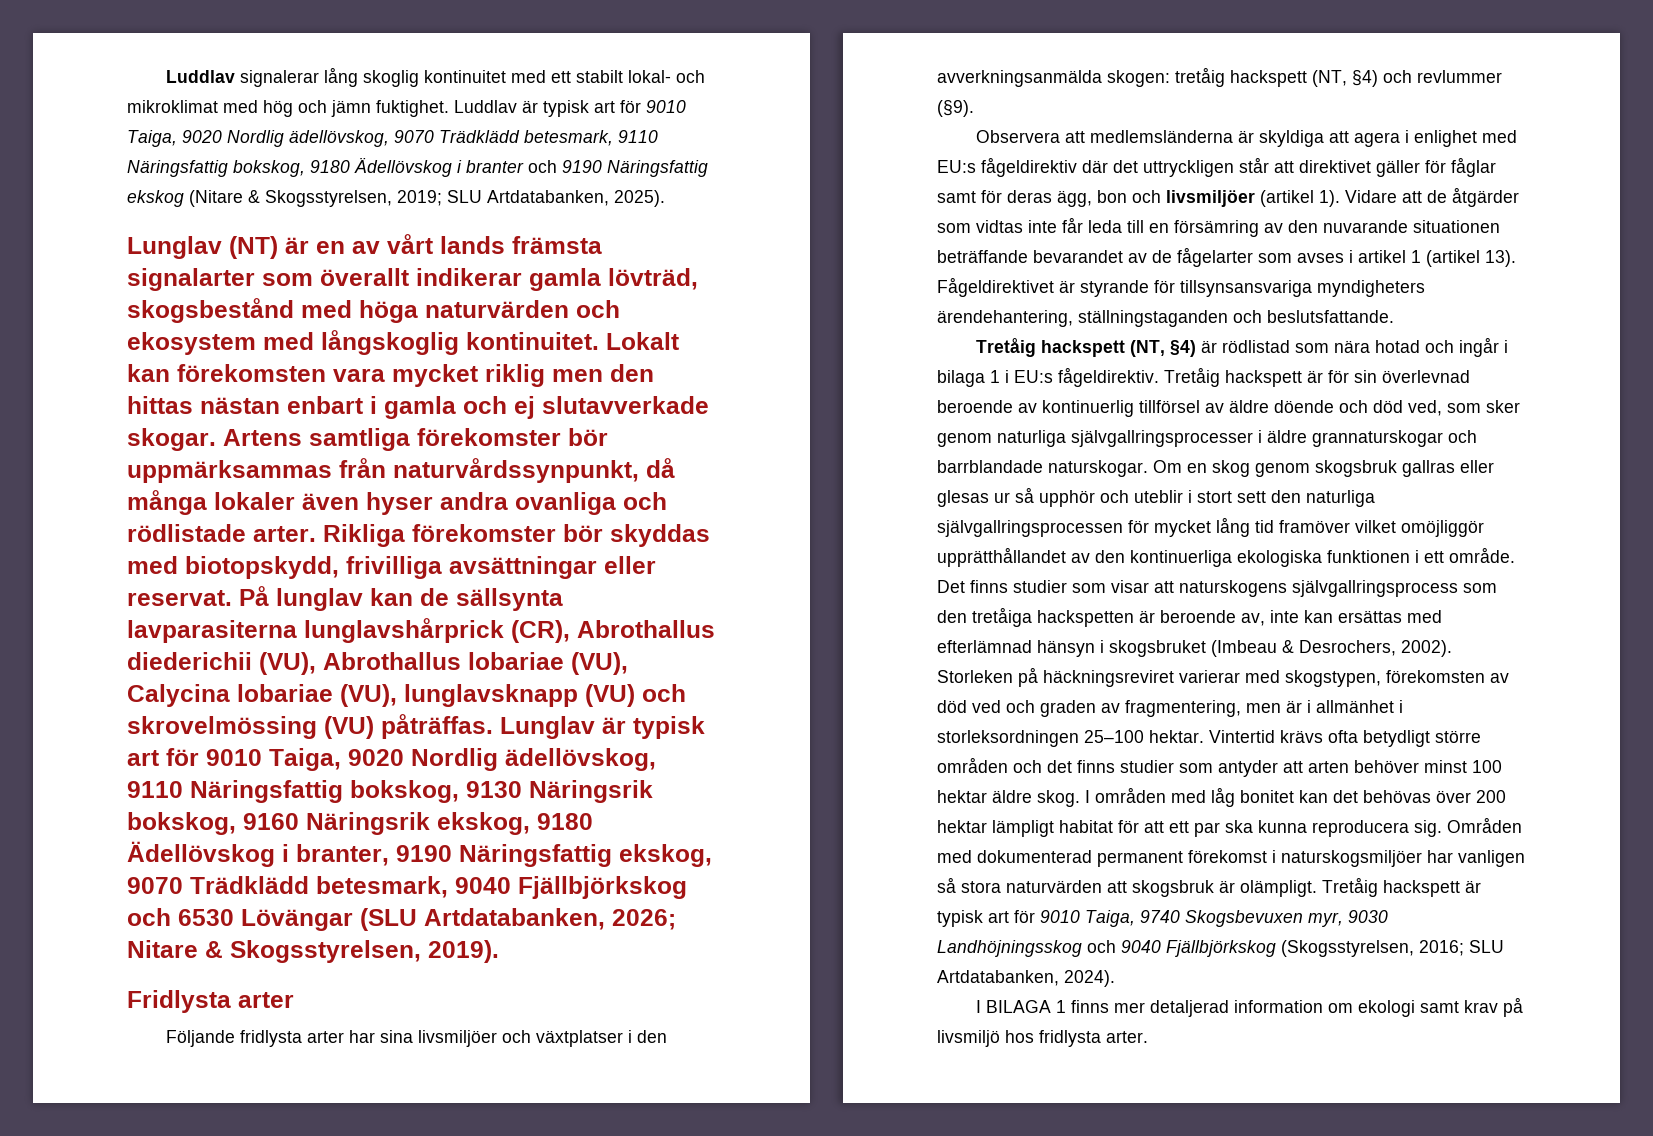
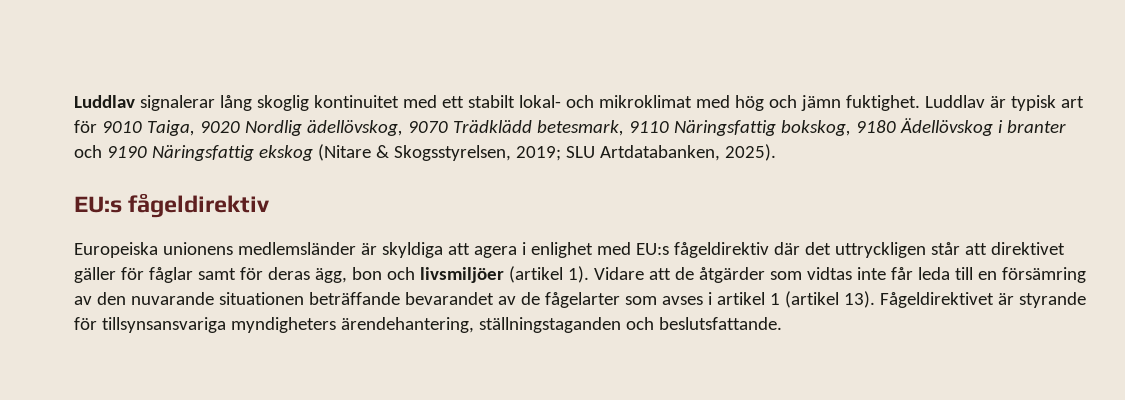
  Luddlav är typisk art för 9010 Taiga, 9020 Nordlig ädellövskog, 9070 Trädklädd betesmark, 9110 Näringsfattig bokskog, 9180 Ädellövskog i branter och 9190 Näringsfattig ekskog (Nitare & Skogsstyrelsen, 2019; SLU Artdatabanken, 2025).
- Lunglav (NT) är en av vårt lands främsta signalarter som överallt indikerar gamla lövträd, skogsbestånd med höga naturvärden och ekosystem med långskoglig kontinuitet. Lokalt kan förekomsten vara mycket riklig men den hittas nästan enbart i gamla och ej slutavverkade skogar. Artens samtliga förekomster bör uppmärksammas från naturvårdssynpunkt, då många lokaler även hyser andra ovanliga och rödlistade arter. Rikliga förekomster bör skyddas med biotopskydd, frivilliga avsättningar eller reservat. På lunglav kan de sällsynta lavparasiterna lunglavshårprick (CR), Abrothallus diederichii (VU), Abrothallus lobariae (VU), Calycina lobariae (VU), lunglavsknapp (VU) och skrovelmössing (VU) påträffas. Lunglav är typisk art för 9010 Taiga, 9020 Nordlig ädellövskog, 9110 Näringsfattig bokskog, 9130 Näringsrik bokskog, 9160 Näringsrik ekskog, 9180 Ädellövskog i branter, 9190 Näringsfattig ekskog, 9070 Trädklädd betesmark, 9040 Fjällbjörkskog och 6530 Lövängar (SLU Artdatabanken, 2026; Nitare & Skogsstyrelsen, 2019).
- Fridlysta arter
- Följande fridlysta arter har sina livsmiljöer och växtplatser i den avverkningsanmälda skogen: tretåig hackspett (NT, §4) och revlummer (§9).
- Observera att medlemsländerna är skyldiga att agera i enlighet med EU:s fågeldirektiv där det uttryckligen står att direktivet gäller för fåglar samt för deras ägg, bon och livsmiljöer (artikel 1).
+ EU:s fågeldirektiv
+ Europeiska unionens medlemsländer är skyldiga att agera i enlighet med EU:s fågeldirektiv där det uttryckligen står att direktivet gäller för fåglar samt för deras ägg, bon och livsmiljöer (artikel 1).
- Tretåig hackspett (NT, §4) är rödlistad som nära hotad och ingår i bilaga 1 i EU:s fågeldirektiv. Tretåig hackspett är för sin överlevnad beroende av kontinuerlig tillförsel av äldre döende och död ved, som sker genom naturliga självgallringsprocesser i äldre grannaturskogar och barrblandade naturskogar. Om en skog genom skogsbruk gallras eller glesas ur så upphör och uteblir i stort sett den naturliga självgallringsprocessen för mycket lång tid framöver vilket omöjliggör upprätthållandet av den kontinuerliga ekologiska funktionen i ett område. Det finns studier som visar att naturskogens självgallringsprocess som den tretåiga hackspetten är beroende av, inte kan ersättas med efterlämnad hänsyn i skogsbruket (Imbeau & Desrochers, 2002). Storleken på häckningsreviret varierar med skogstypen, förekomsten av död ved och graden av fragmentering, men är i allmänhet i storleksordningen 25–100 hektar. Vintertid krävs ofta betydligt större områden och det finns studier som antyder att arten behöver minst 100 hektar äldre skog. I områden med låg bonitet kan det behövas över 200 hektar lämpligt habitat för att ett par ska kunna reproducera sig. Områden med dokumenterad permanent förekomst i naturskogsmiljöer har vanligen så stora naturvärden att skogsbruk är olämpligt. Tretåig hackspett är typisk art för 9010 Taiga, 9740 Skogsbevuxen myr, 9030 Landhöjningsskog och 9040 Fjällbjörkskog (Skogsstyrelsen, 2016; SLU Artdatabanken, 2024).
- I BILAGA 1 finns mer detaljerad information om ekologi samt krav på livsmiljö hos fridlysta arter.

